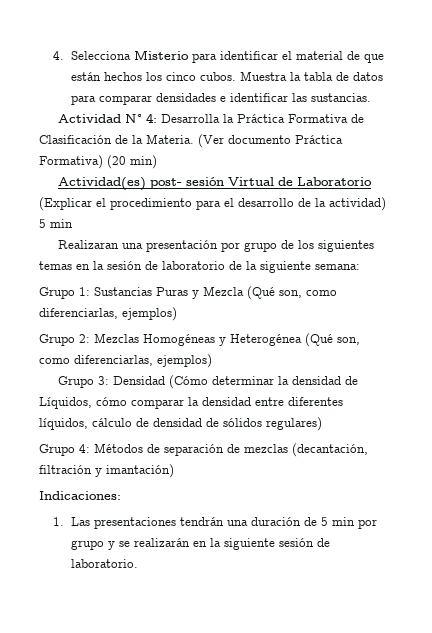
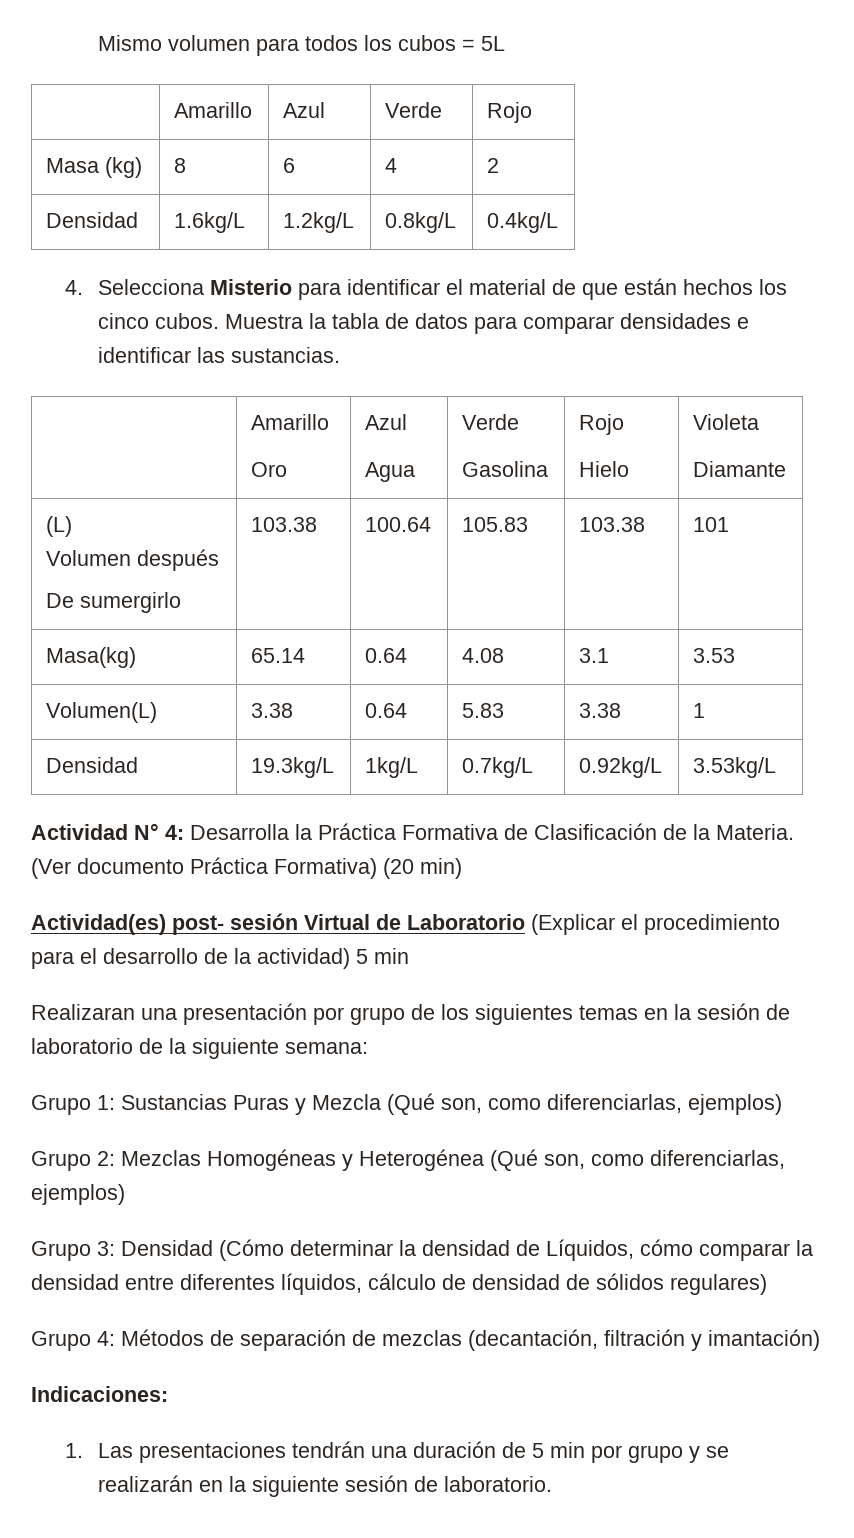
+ Mismo volumen para todos los cubos = 5L
+ | Amarillo | Azul | Verde | Rojo
+ Masa (kg) | 8 | 6 | 4 | 2
+ Densidad | 1.6kg/L | 1.2kg/L | 0.8kg/L | 0.4kg/L
  Muestra la tabla de datos para comparar densidades e identificar las sustancias.
+ | Amarillo
+ Oro | Azul
+ Agua | Verde
+ Gasolina | Rojo
+ Hielo | Violeta
+ Diamante
+ (L)
+ Volumen después
+ De sumergirlo | 103.38 | 100.64 | 105.83 | 103.38 | 101
+ Masa(kg) | 65.14 | 0.64 | 4.08 | 3.1 | 3.53
+ Volumen(L) | 3.38 | 0.64 | 5.83 | 3.38 | 1
+ Densidad | 19.3kg/L | 1kg/L | 0.7kg/L | 0.92kg/L | 3.53kg/L

